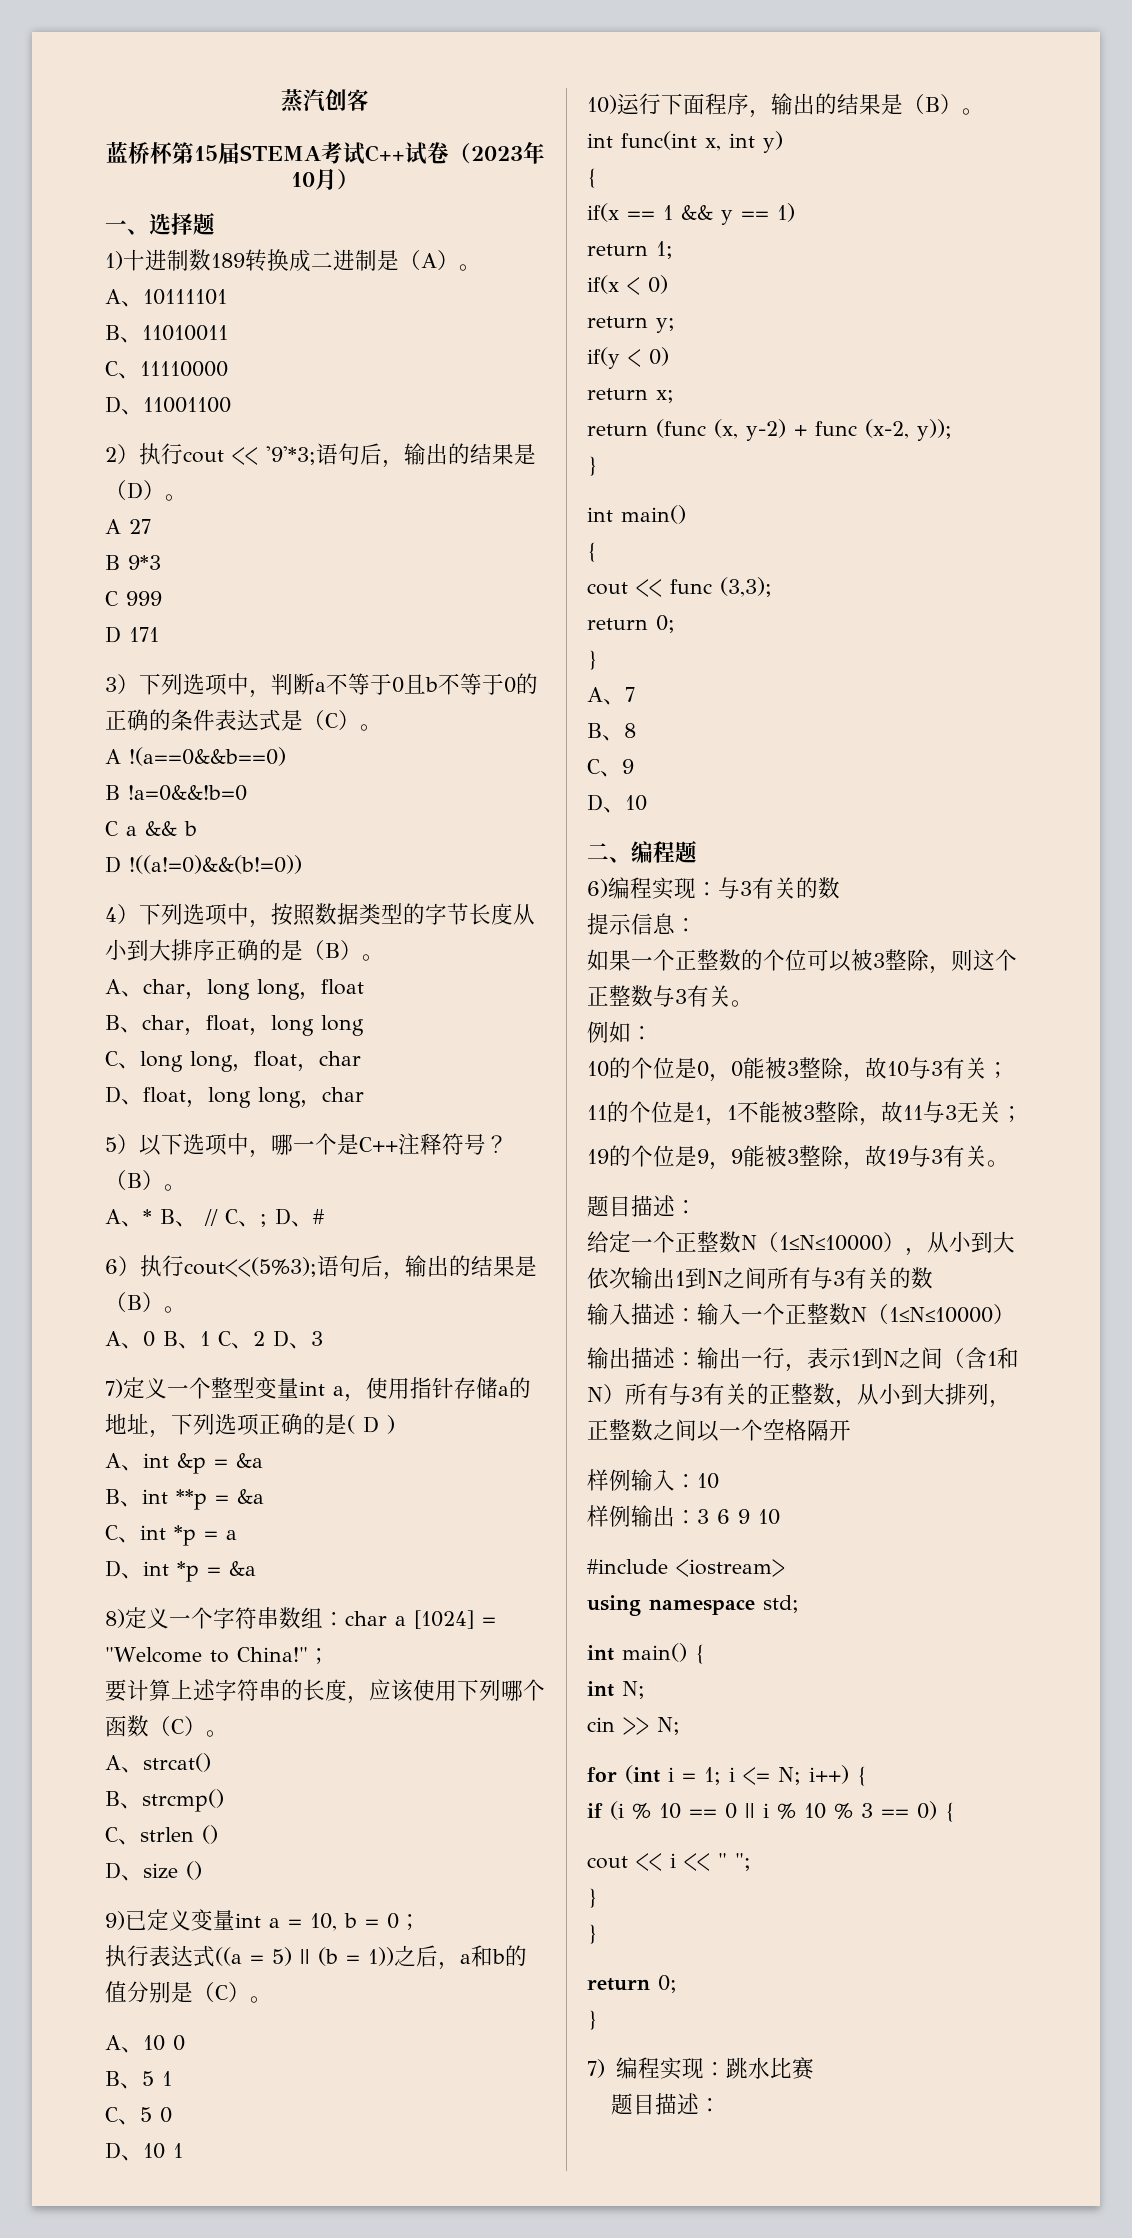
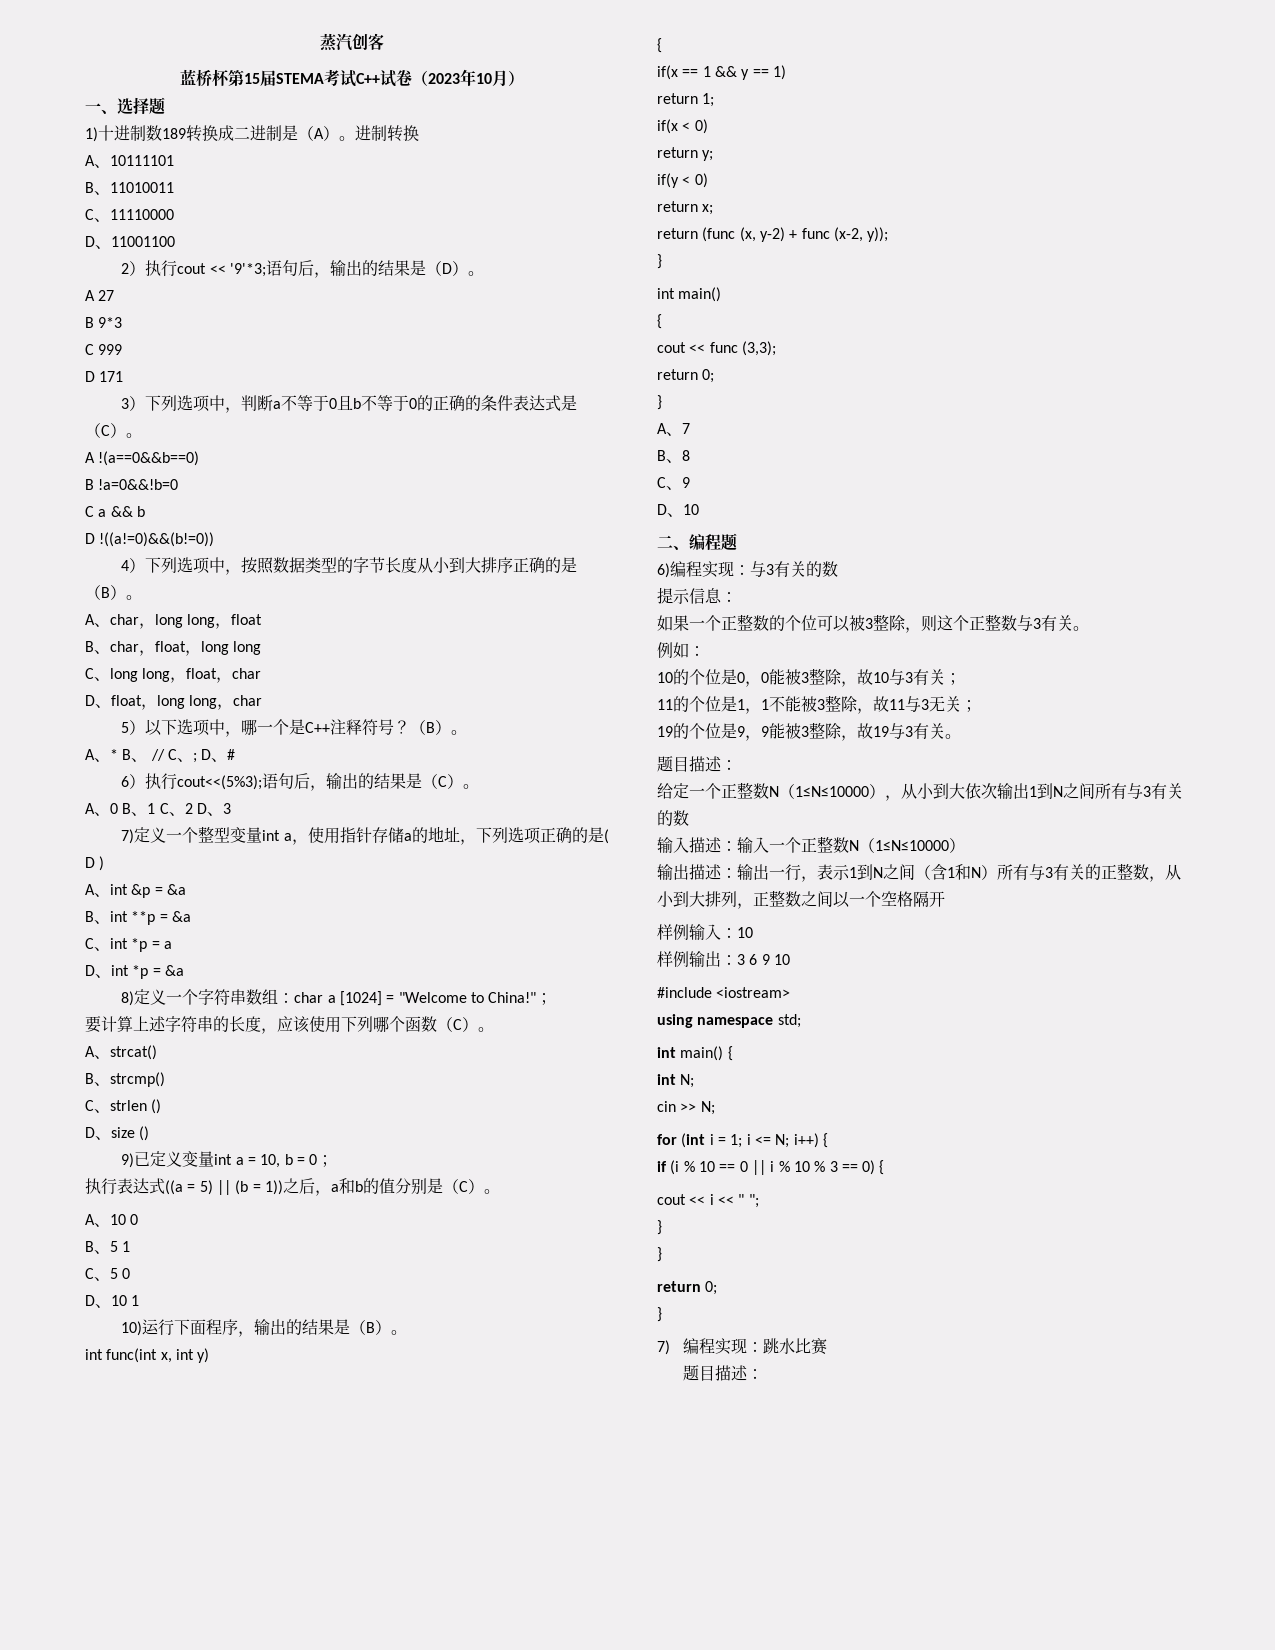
+ 进制转换
- 6）执行cout<<(5%3);语句后，输出的结果是（B）。
+ 6）执行cout<<(5%3);语句后，输出的结果是（C）。

